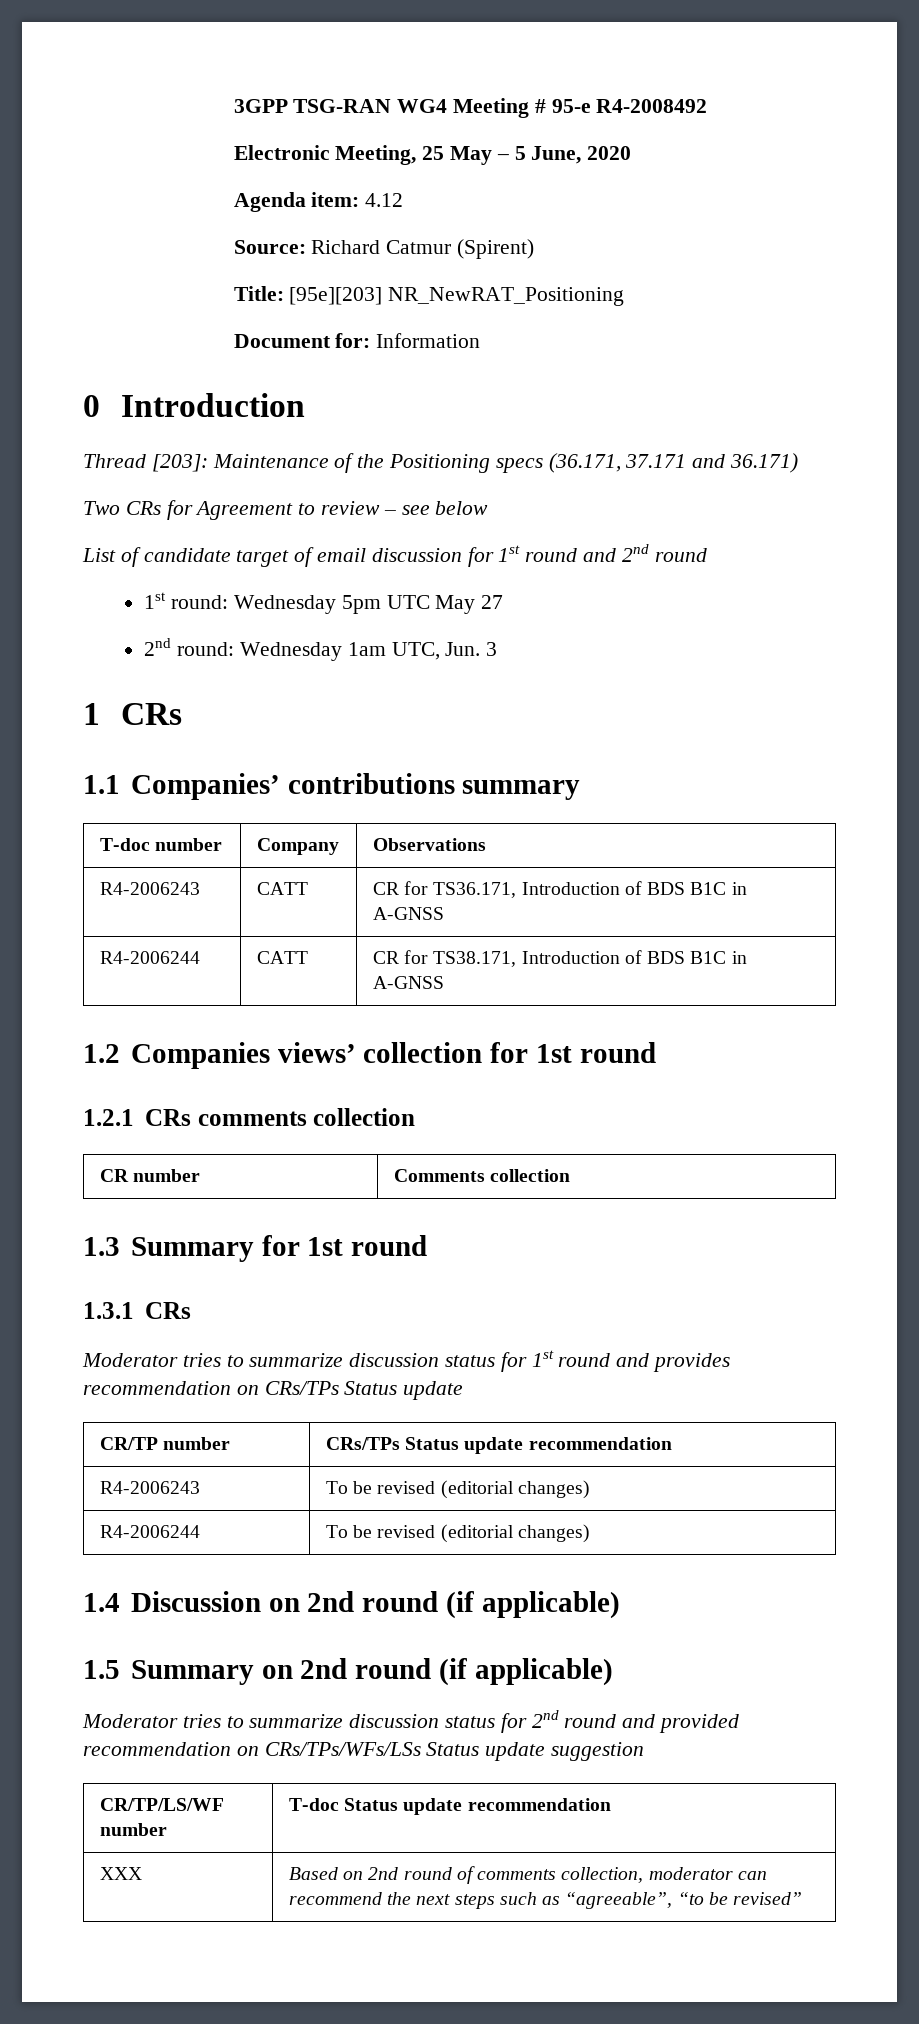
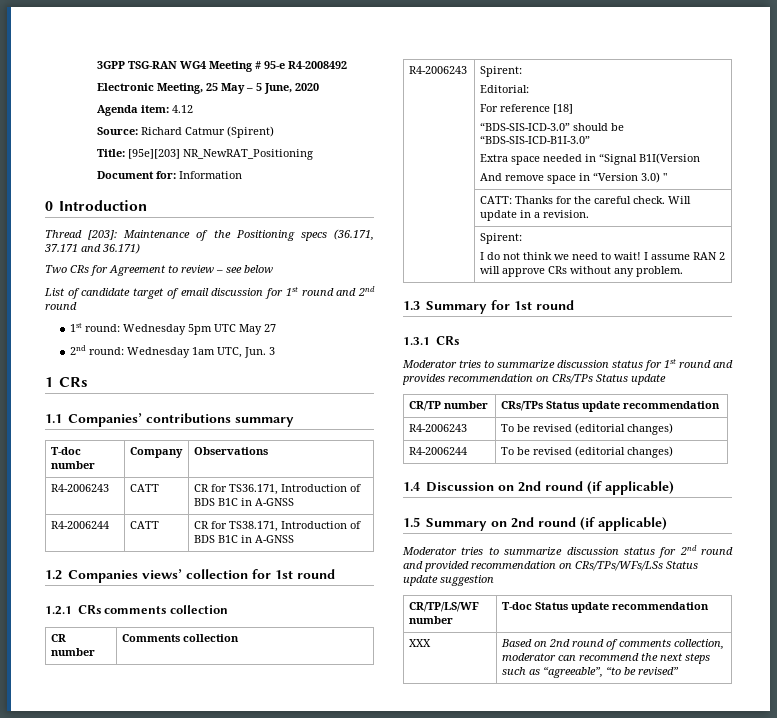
+ R4-2006243 | Spirent:
+ Editorial:
+ For reference [18]
+ “BDS-SIS-ICD-3.0” should be “BDS-SIS-ICD-B1I-3.0”
+ Extra space needed in “Signal B1I(Version
+ And remove space in “Version 3.0) "
+ | CATT: Thanks for the careful check. Will update in a revision.
+ | Spirent:
+ I do not think we need to wait! I assume RAN 2 will approve CRs without any problem.

